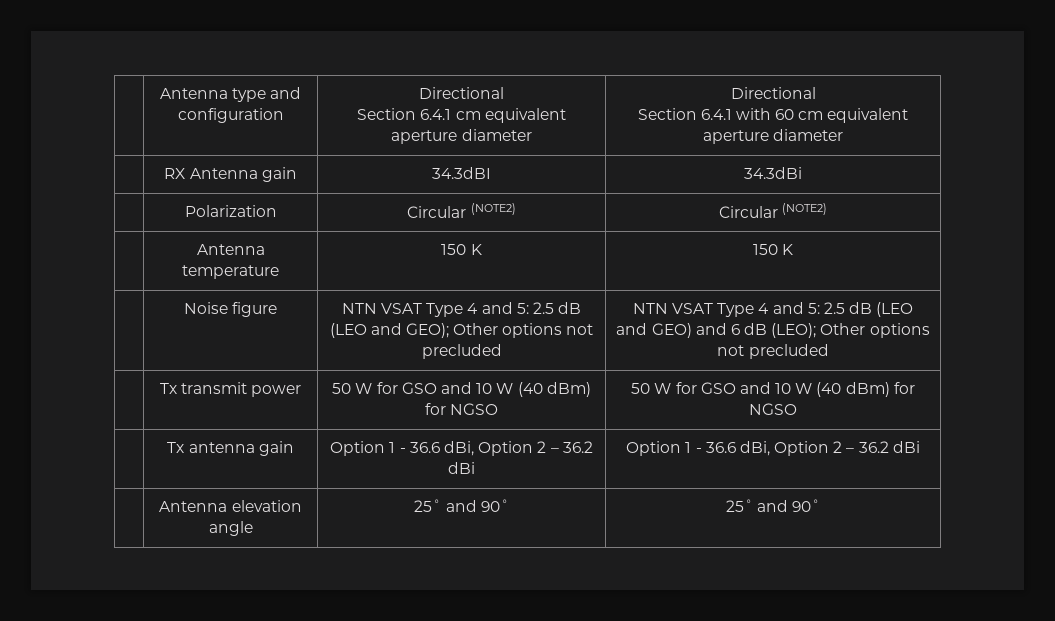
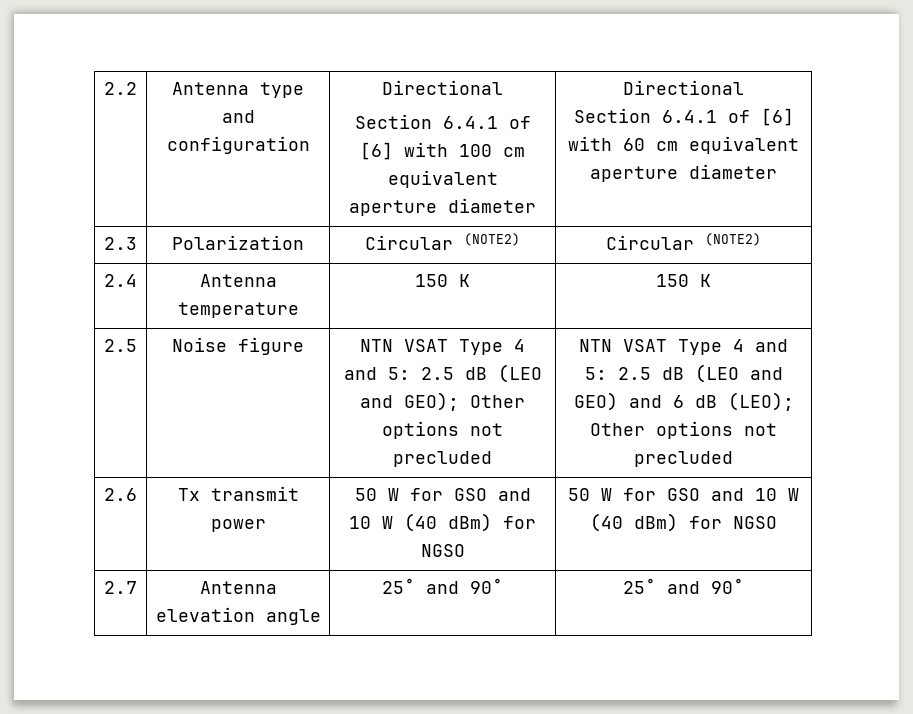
- | Antenna type and configuration | Directional
- Section 6.4.1 cm equivalent aperture diameter | Directional
- Section 6.4.1 with 60 cm equivalent aperture diameter
+ 2.2 | Antenna type and configuration | Directional
+ Section 6.4.1 of [6] with 100 cm equivalent aperture diameter | Directional
+ Section 6.4.1 of [6] with 60 cm equivalent aperture diameter
- | RX Antenna gain | 34.3dBI | 34.3dBi
- | Polarization | Circular (NOTE2) | Circular (NOTE2)
+ 2.3 | Polarization | Circular (NOTE2) | Circular (NOTE2)
- | Antenna temperature | 150 K | 150 K
+ 2.4 | Antenna temperature | 150 K | 150 K
- | Noise figure | NTN VSAT Type 4 and 5: 2.5 dB (LEO and GEO); Other options not precluded | NTN VSAT Type 4 and 5: 2.5 dB (LEO and GEO) and 6 dB (LEO); Other options not precluded
+ 2.5 | Noise figure | NTN VSAT Type 4 and 5: 2.5 dB (LEO and GEO); Other options not precluded | NTN VSAT Type 4 and 5: 2.5 dB (LEO and GEO) and 6 dB (LEO); Other options not precluded
- | Tx transmit power | 50 W for GSO and 10 W (40 dBm) for NGSO | 50 W for GSO and 10 W (40 dBm) for NGSO
+ 2.6 | Tx transmit power | 50 W for GSO and 10 W (40 dBm) for NGSO | 50 W for GSO and 10 W (40 dBm) for NGSO
- | Tx antenna gain | Option 1 - 36.6 dBi, Option 2 – 36.2 dBi | Option 1 - 36.6 dBi, Option 2 – 36.2 dBi
- | Antenna elevation angle | 25˚ and 90˚ | 25˚ and 90˚
+ 2.7 | Antenna elevation angle | 25˚ and 90˚ | 25˚ and 90˚

